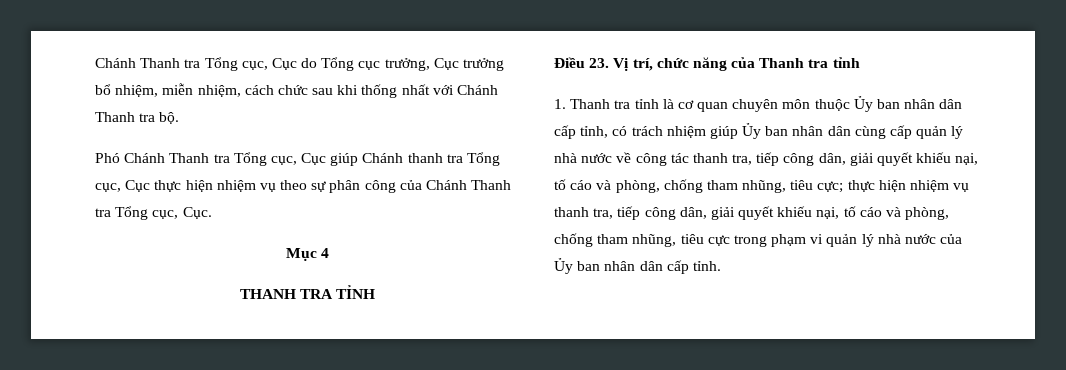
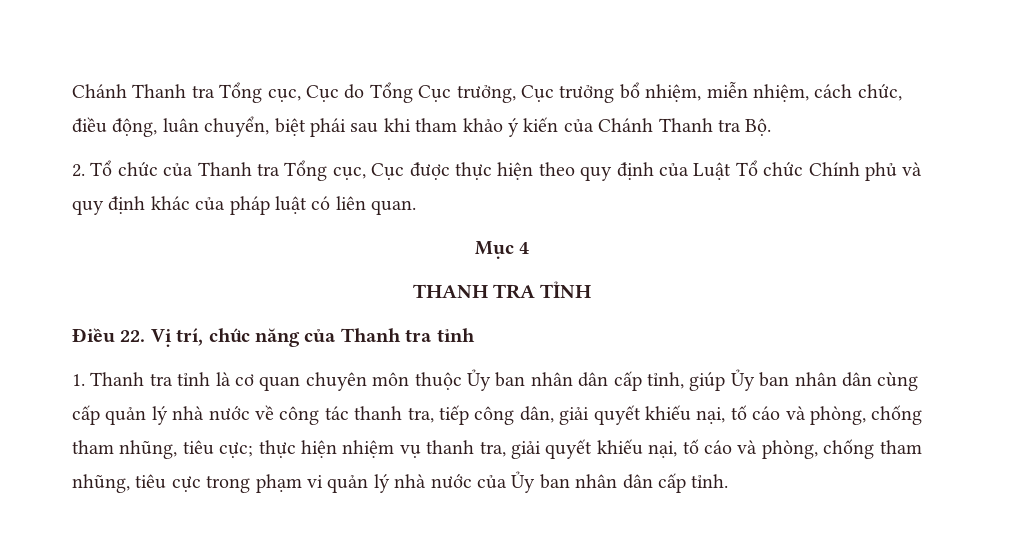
- Chánh Thanh tra Tổng cục, Cục do Tổng cục trưởng, Cục trưởng bổ nhiệm, miễn nhiệm, cách chức sau khi thống nhất với Chánh Thanh tra bộ.
- Phó Chánh Thanh tra Tổng cục, Cục giúp Chánh thanh tra Tổng cục, Cục thực hiện nhiệm vụ theo sự phân công của Chánh Thanh tra Tổng cục, Cục.
+ Chánh Thanh tra Tổng cục, Cục do Tổng Cục trưởng, Cục trưởng bổ nhiệm, miễn nhiệm, cách chức, điều động, luân chuyển, biệt phái sau khi tham khảo ý kiến của Chánh Thanh tra Bộ.
+ 2. Tổ chức của Thanh tra Tổng cục, Cục được thực hiện theo quy định của Luật Tổ chức Chính phủ và quy định khác của pháp luật có liên quan.
- Điều 23. Vị trí, chức năng của Thanh tra tỉnh
+ Điều 22. Vị trí, chức năng của Thanh tra tỉnh
- 1. Thanh tra tỉnh là cơ quan chuyên môn thuộc Ủy ban nhân dân cấp tỉnh, có trách nhiệm giúp Ủy ban nhân dân cùng cấp quản lý nhà nước về công tác thanh tra, tiếp công dân, giải quyết khiếu nại, tố cáo và phòng, chống tham nhũng, tiêu cực;
+ 1. Thanh tra tỉnh là cơ quan chuyên môn thuộc Ủy ban nhân dân cấp tỉnh, giúp Ủy ban nhân dân cùng cấp quản lý nhà nước về công tác thanh tra, tiếp công dân, giải quyết khiếu nại, tố cáo và phòng, chống tham nhũng, tiêu cực;
- thực hiện nhiệm vụ thanh tra, tiếp công dân, giải quyết khiếu nại, tố cáo và phòng, chống tham nhũng, tiêu cực trong phạm vi quản lý nhà nước của Ủy ban nhân dân cấp tỉnh.
+ thực hiện nhiệm vụ thanh tra, giải quyết khiếu nại, tố cáo và phòng, chống tham nhũng, tiêu cực trong phạm vi quản lý nhà nước của Ủy ban nhân dân cấp tỉnh.

